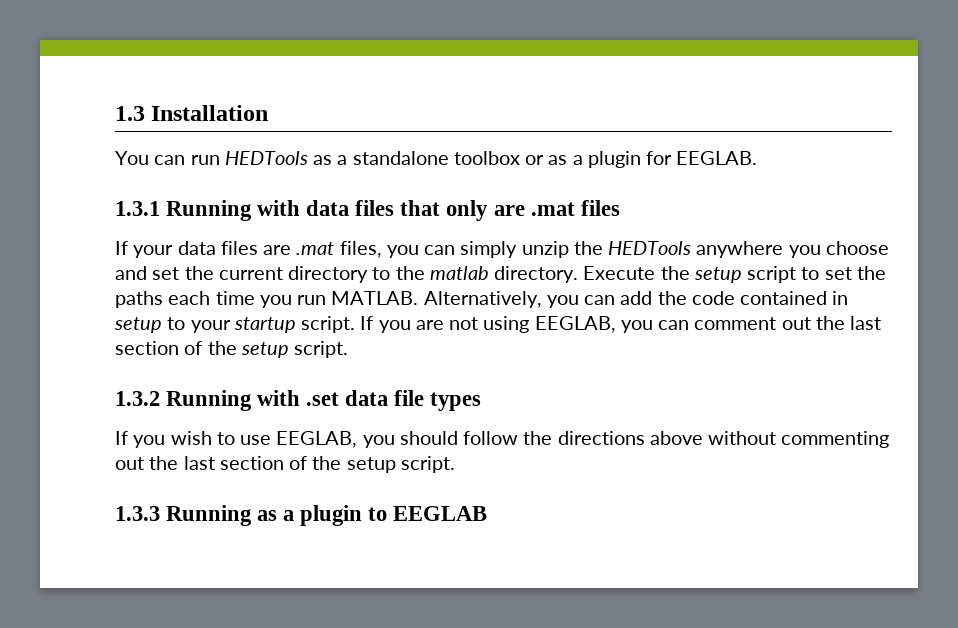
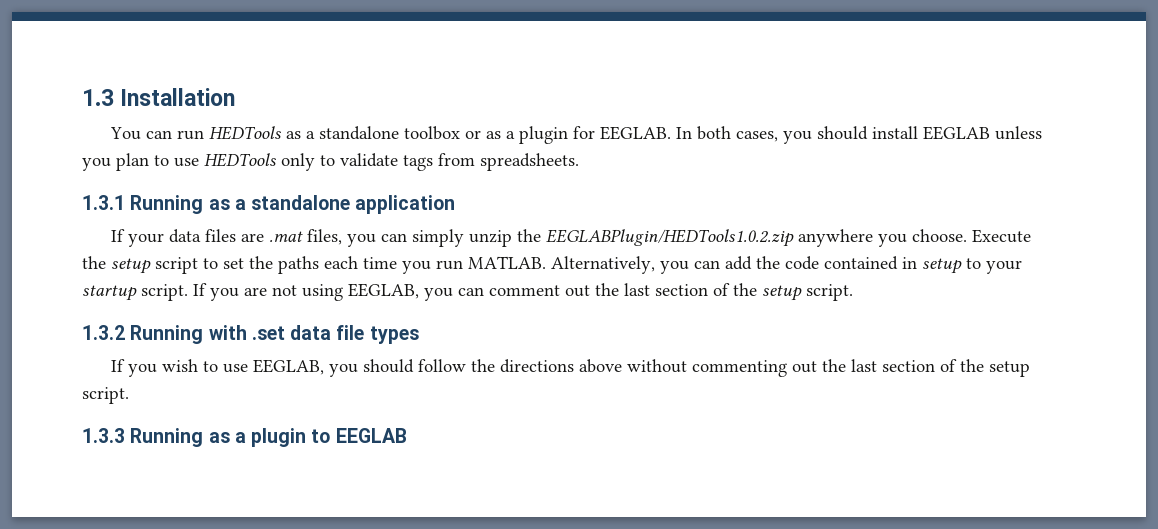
- You can run HEDTools as a standalone toolbox or as a plugin for EEGLAB.
- 1.3.1 Running with data files that only are .mat files
+ You can run HEDTools as a standalone toolbox or as a plugin for EEGLAB. In both cases, you should install EEGLAB unless you plan to use HEDTools only to validate tags from spreadsheets.
+ 1.3.1 Running as a standalone application
- If your data files are .mat files, you can simply unzip the HEDTools anywhere you choose and set the current directory to the matlab directory.
+ If your data files are .mat files, you can simply unzip the EEGLABPlugin/HEDTools1.0.2.zip anywhere you choose.

